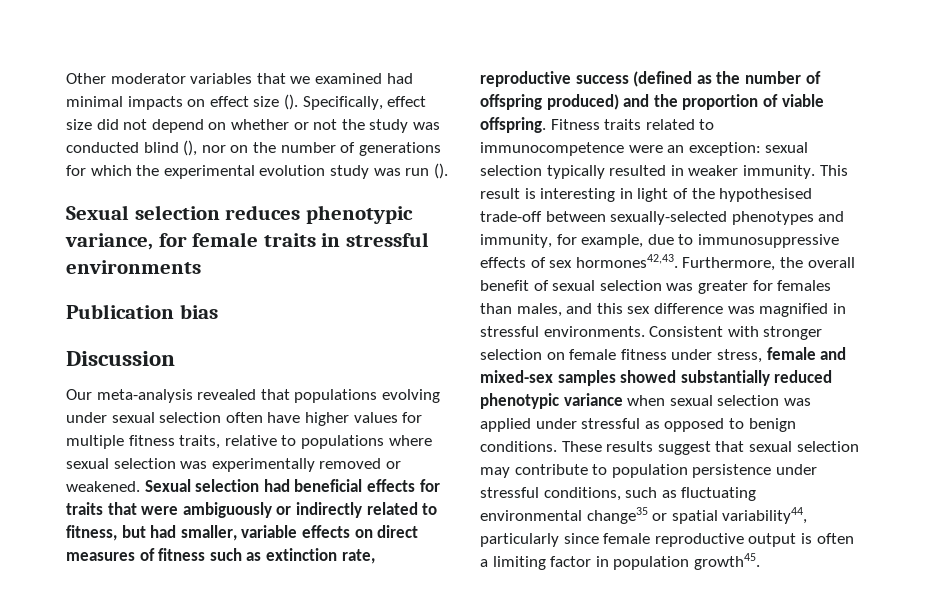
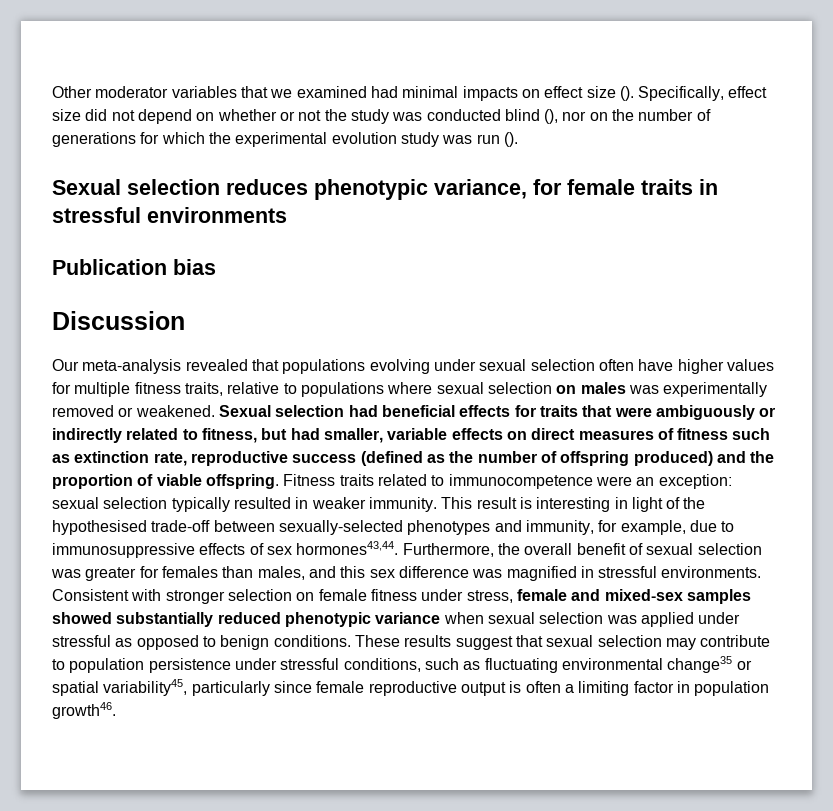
- Our meta-analysis revealed that populations evolving under sexual selection often have higher values for multiple fitness traits, relative to populations where sexual selection was experimentally removed or weakened.
+ Our meta-analysis revealed that populations evolving under sexual selection often have higher values for multiple fitness traits, relative to populations where sexual selection on males was experimentally removed or weakened.
- This result is interesting in light of the hypothesised trade-off between sexually-selected phenotypes and immunity, for example, due to immunosuppressive effects of sex hormones42,43.
+ This result is interesting in light of the hypothesised trade-off between sexually-selected phenotypes and immunity, for example, due to immunosuppressive effects of sex hormones43,44.
- These results suggest that sexual selection may contribute to population persistence under stressful conditions, such as fluctuating environmental change35 or spatial variability44, particularly since female reproductive output is often a limiting factor in population growth45.
+ These results suggest that sexual selection may contribute to population persistence under stressful conditions, such as fluctuating environmental change35 or spatial variability45, particularly since female reproductive output is often a limiting factor in population growth46.

